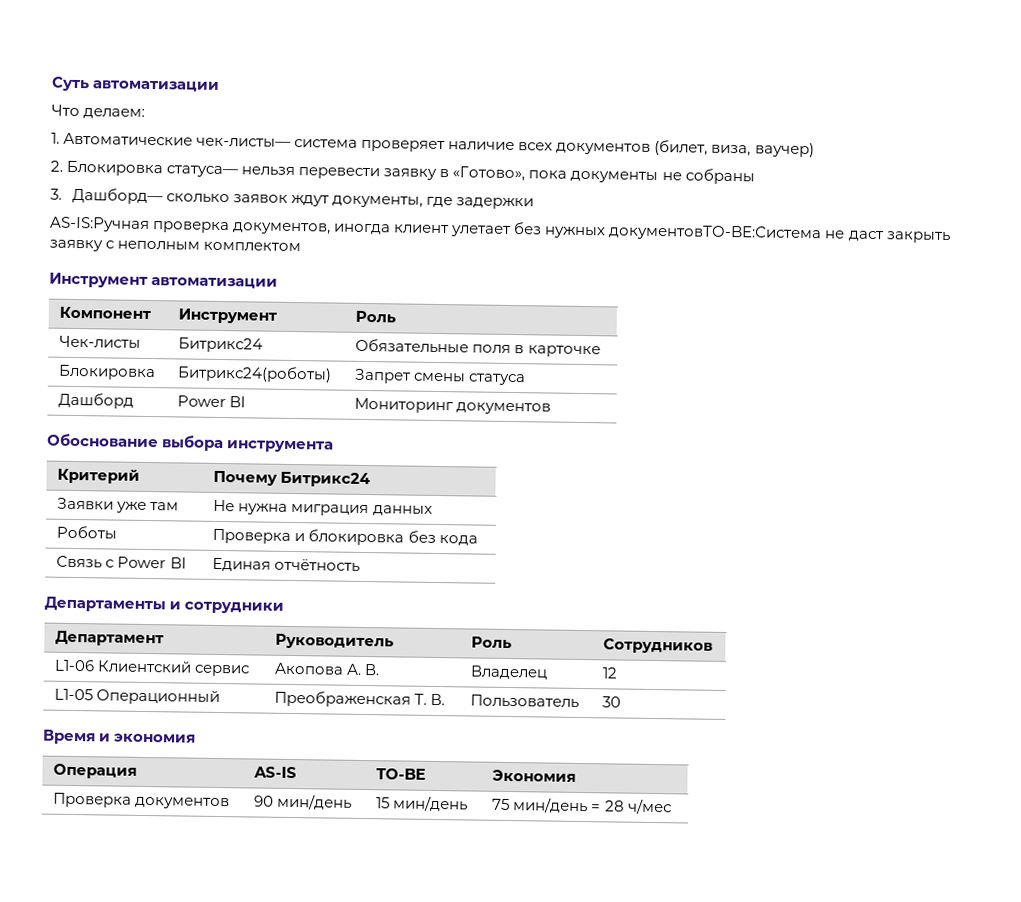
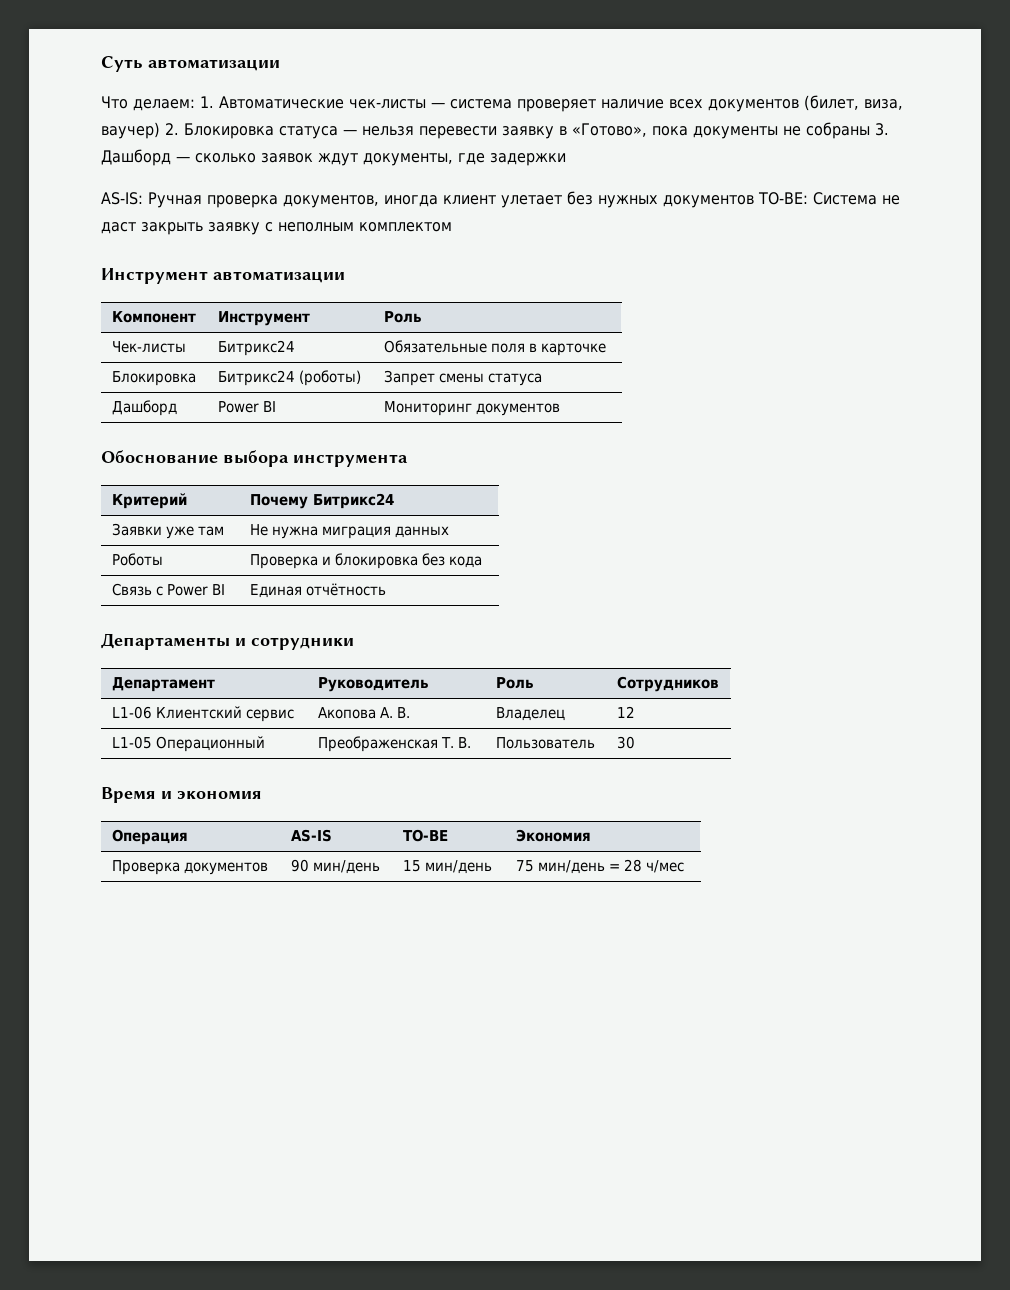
- Что делаем:
- 1. Автоматические чек-листы— система проверяет наличие всех документов (билет, виза, ваучер)
- 2. Блокировка статуса— нельзя перевести заявку в «Готово», пока документы не собраны
- 3. Дашборд— сколько заявок ждут документы, где задержки
+ Что делаем: 1. Автоматические чек-листы — система проверяет наличие всех документов (билет, виза, ваучер) 2. Блокировка статуса — нельзя перевести заявку в «Готово», пока документы не собраны 3. Дашборд — сколько заявок ждут документы, где задержки
- AS-IS:Ручная проверка документов, иногда клиент улетает без нужных документовTO-BE:Система не даст закрыть заявку с неполным комплектом
+ AS-IS: Ручная проверка документов, иногда клиент улетает без нужных документов TO-BE: Система не даст закрыть заявку с неполным комплектом
- Блокировка | Битрикс24(роботы) | Запрет смены статуса
+ Блокировка | Битрикс24 (роботы) | Запрет смены статуса

